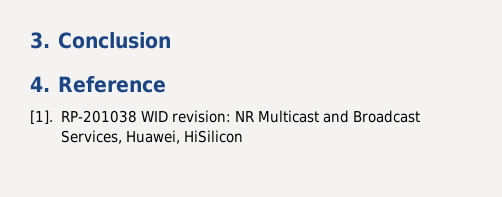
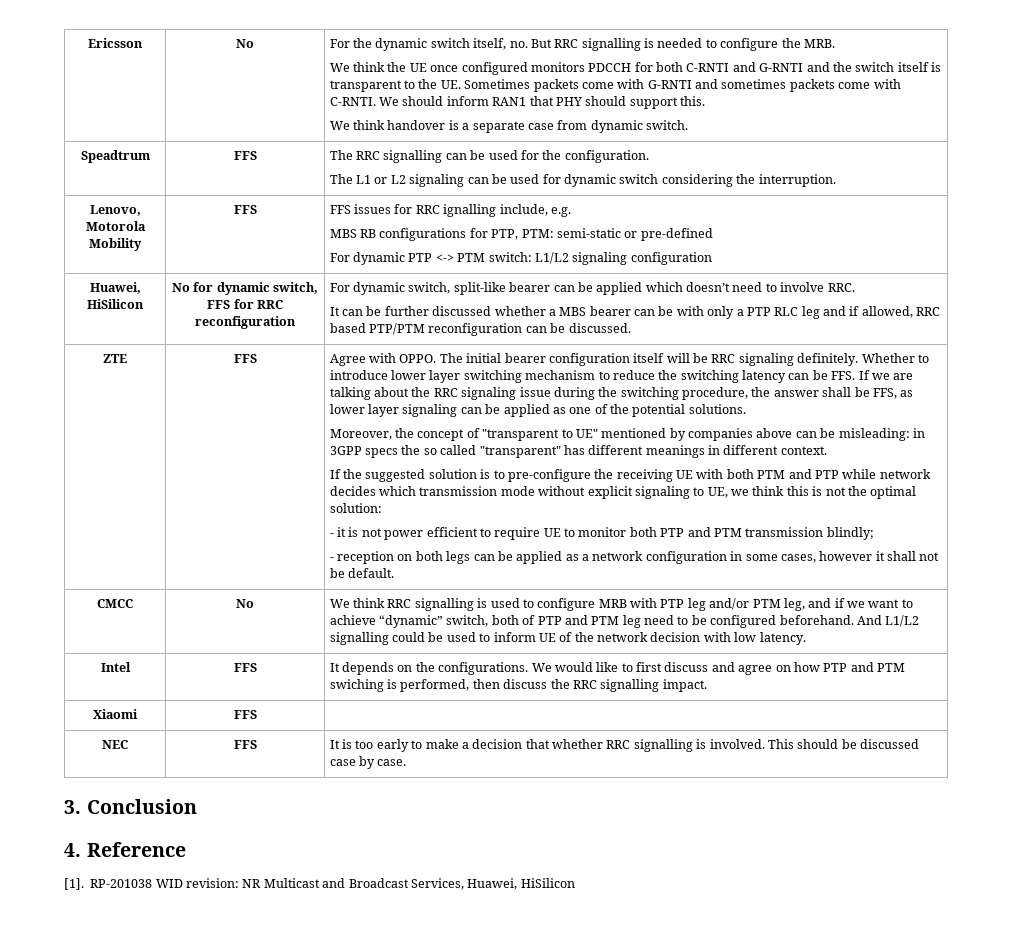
+ Ericsson | No | For the dynamic switch itself, no. But RRC signalling is needed to configure the MRB.
+ We think the UE once configured monitors PDCCH for both C-RNTI and G-RNTI and the switch itself is transparent to the UE. Sometimes packets come with G-RNTI and sometimes packets come with C-RNTI. We should inform RAN1 that PHY should support this.
+ We think handover is a separate case from dynamic switch.
+ Speadtrum | FFS | The RRC signalling can be used for the configuration.
+ The L1 or L2 signaling can be used for dynamic switch considering the interruption.
+ Lenovo, Motorola Mobility | FFS | FFS issues for RRC ignalling include, e.g.
+ MBS RB configurations for PTP, PTM: semi-static or pre-defined
+ For dynamic PTP <-> PTM switch: L1/L2 signaling configuration
+ Huawei, HiSilicon | No for dynamic switch, FFS for RRC reconfiguration | For dynamic switch, split-like bearer can be applied which doesn’t need to involve RRC.
+ It can be further discussed whether a MBS bearer can be with only a PTP RLC leg and if allowed, RRC based PTP/PTM reconfiguration can be discussed.
+ ZTE | FFS | Agree with OPPO. The initial bearer configuration itself will be RRC signaling definitely. Whether to introduce lower layer switching mechanism to reduce the switching latency can be FFS. If we are talking about the RRC signaling issue during the switching procedure, the answer shall be FFS, as lower layer signaling can be applied as one of the potential solutions.
+ Moreover, the concept of "transparent to UE" mentioned by companies above can be misleading: in 3GPP specs the so called "transparent" has different meanings in different context.
+ If the suggested solution is to pre-configure the receiving UE with both PTM and PTP while network decides which transmission mode without explicit signaling to UE, we think this is not the optimal solution:
+ - it is not power efficient to require UE to monitor both PTP and PTM transmission blindly;
+ - reception on both legs can be applied as a network configuration in some cases, however it shall not be default.
+ CMCC | No | We think RRC signalling is used to configure MRB with PTP leg and/or PTM leg, and if we want to achieve “dynamic” switch, both of PTP and PTM leg need to be configured beforehand. And L1/L2 signalling could be used to inform UE of the network decision with low latency.
+ Intel | FFS | It depends on the configurations. We would like to first discuss and agree on how PTP and PTM swiching is performed, then discuss the RRC signalling impact.
+ Xiaomi | FFS |
+ NEC | FFS | It is too early to make a decision that whether RRC signalling is involved. This should be discussed case by case.

